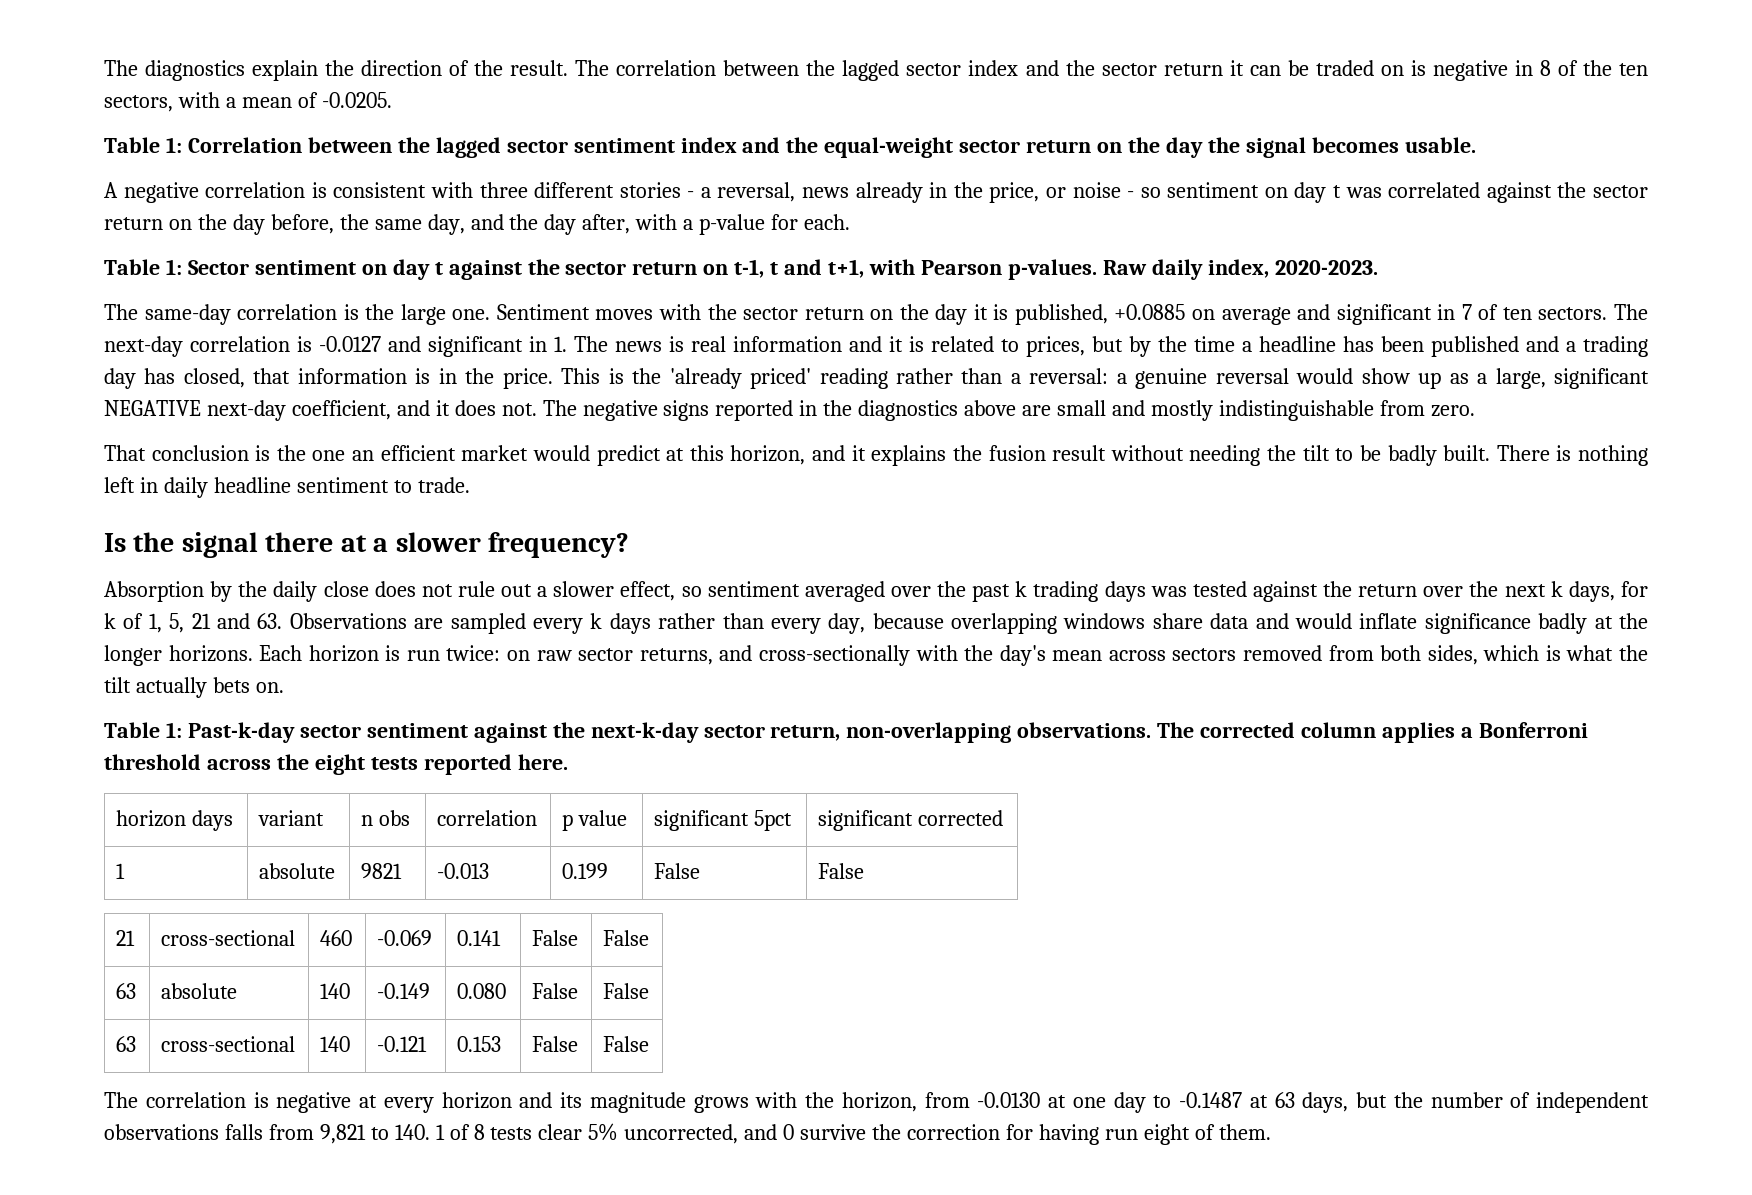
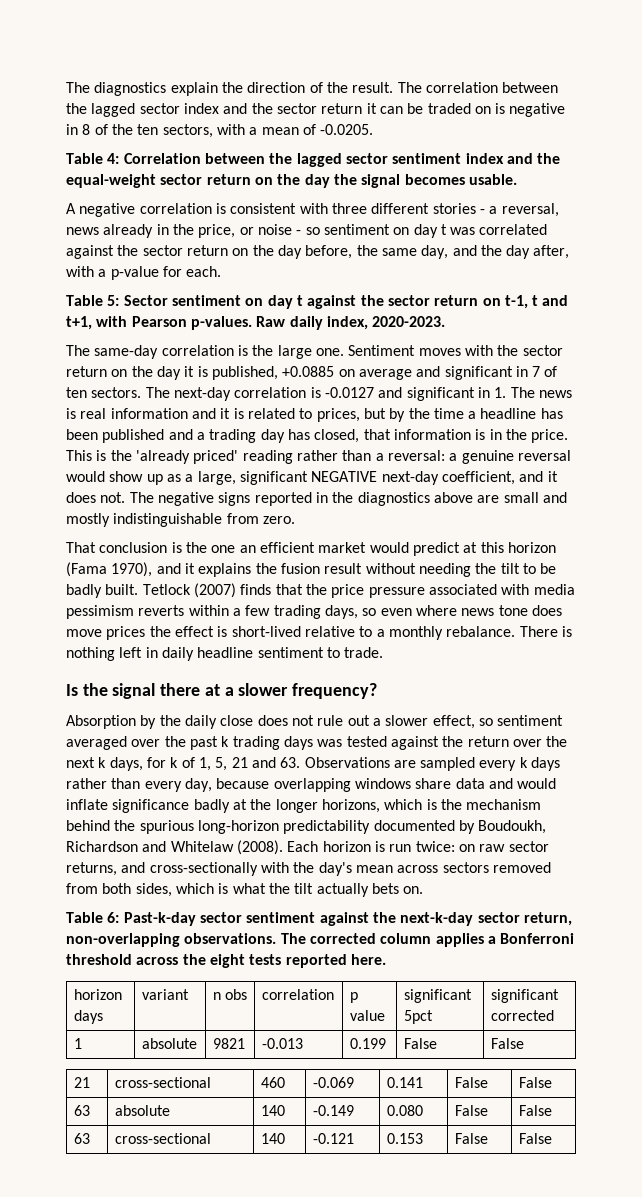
- Table 1: Correlation between the lagged sector sentiment index and the equal-weight sector return on the day the signal becomes usable.
+ Table 4: Correlation between the lagged sector sentiment index and the equal-weight sector return on the day the signal becomes usable.
- Table 1: Sector sentiment on day t against the sector return on t-1, t and t+1, with Pearson p-values.
+ Table 5: Sector sentiment on day t against the sector return on t-1, t and t+1, with Pearson p-values.
- That conclusion is the one an efficient market would predict at this horizon, and it explains the fusion result without needing the tilt to be badly built.
+ That conclusion is the one an efficient market would predict at this horizon (Fama 1970), and it explains the fusion result without needing the tilt to be badly built.
+ Tetlock (2007) finds that the price pressure associated with media pessimism reverts within a few trading days, so even where news tone does move prices the effect is short-lived relative to a monthly rebalance.
- Absorption by the daily close does not rule out a slower effect, so sentiment averaged over the past k trading days was tested against the return over the next k days, for k of 1, 5, 21 and 63. Observations are sampled every k days rather than every day, because overlapping windows share data and would inflate significance badly at the longer horizons.
+ Absorption by the daily close does not rule out a slower effect, so sentiment averaged over the past k trading days was tested against the return over the next k days, for k of 1, 5, 21 and 63. Observations are sampled every k days rather than every day, because overlapping windows share data and would inflate significance badly at the longer horizons, which is the mechanism behind the spurious long-horizon predictability documented by Boudoukh, Richardson and Whitelaw (2008).
- Table 1: Past-k-day sector sentiment against the next-k-day sector return, non-overlapping observations.
+ Table 6: Past-k-day sector sentiment against the next-k-day sector return, non-overlapping observations.
- The correlation is negative at every horizon and its magnitude grows with the horizon, from -0.0130 at one day to -0.1487 at 63 days, but the number of independent observations falls from 9,821 to 140. 1 of 8 tests clear 5% uncorrected, and 0 survive the correction for having run eight of them.

